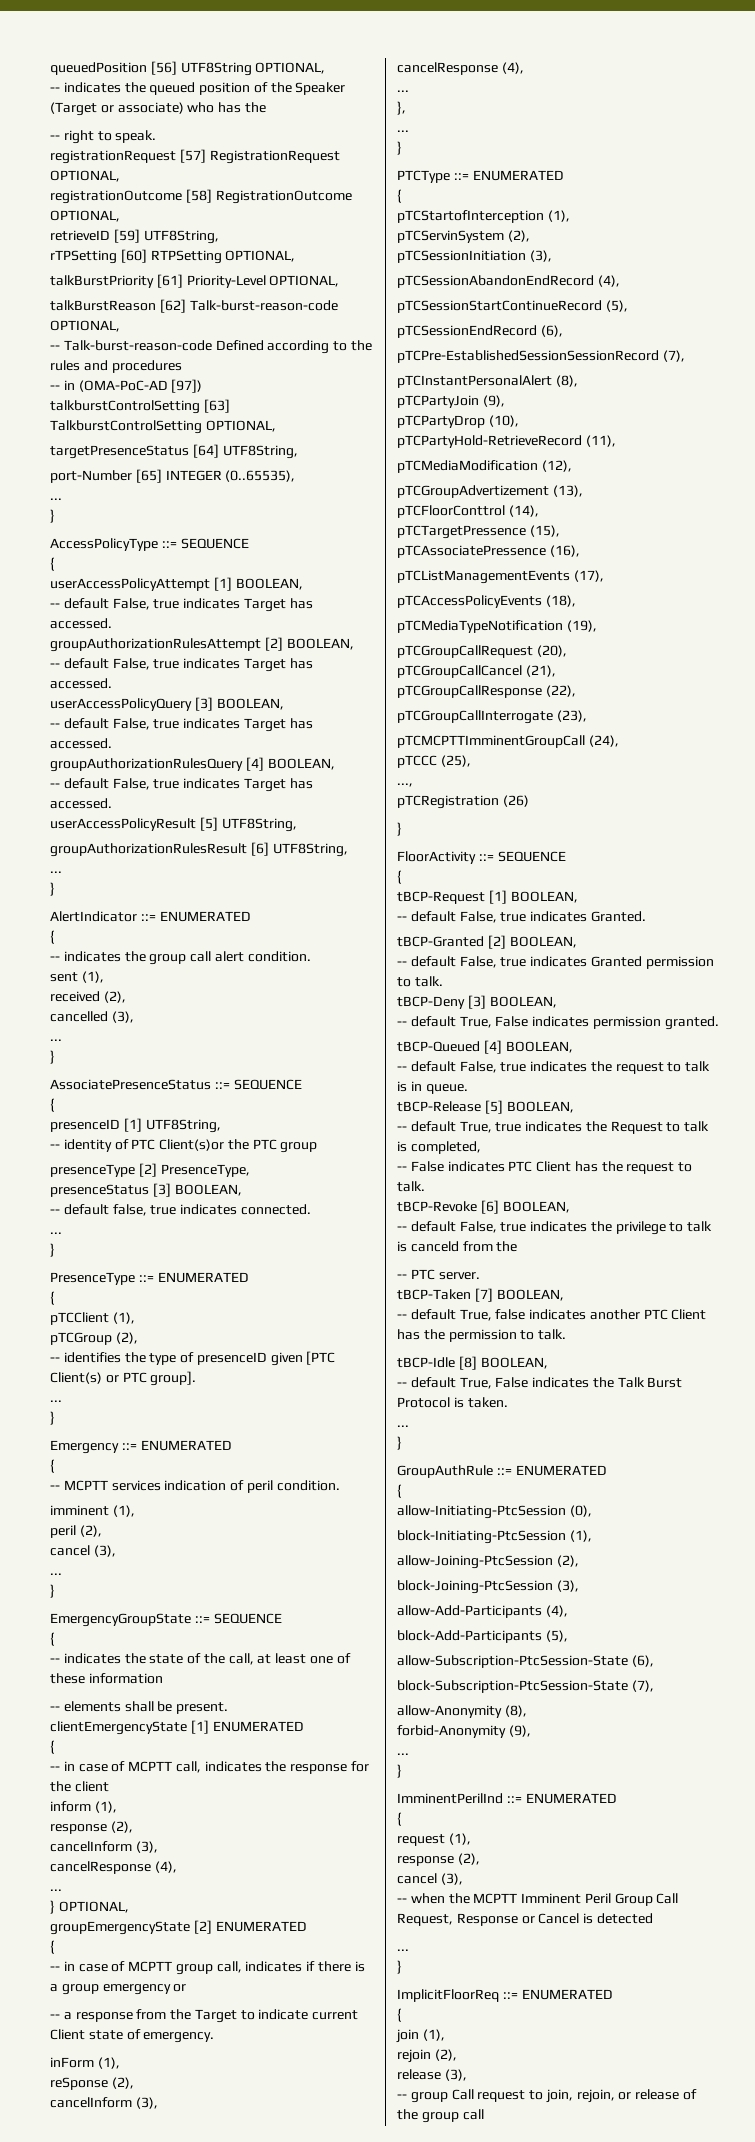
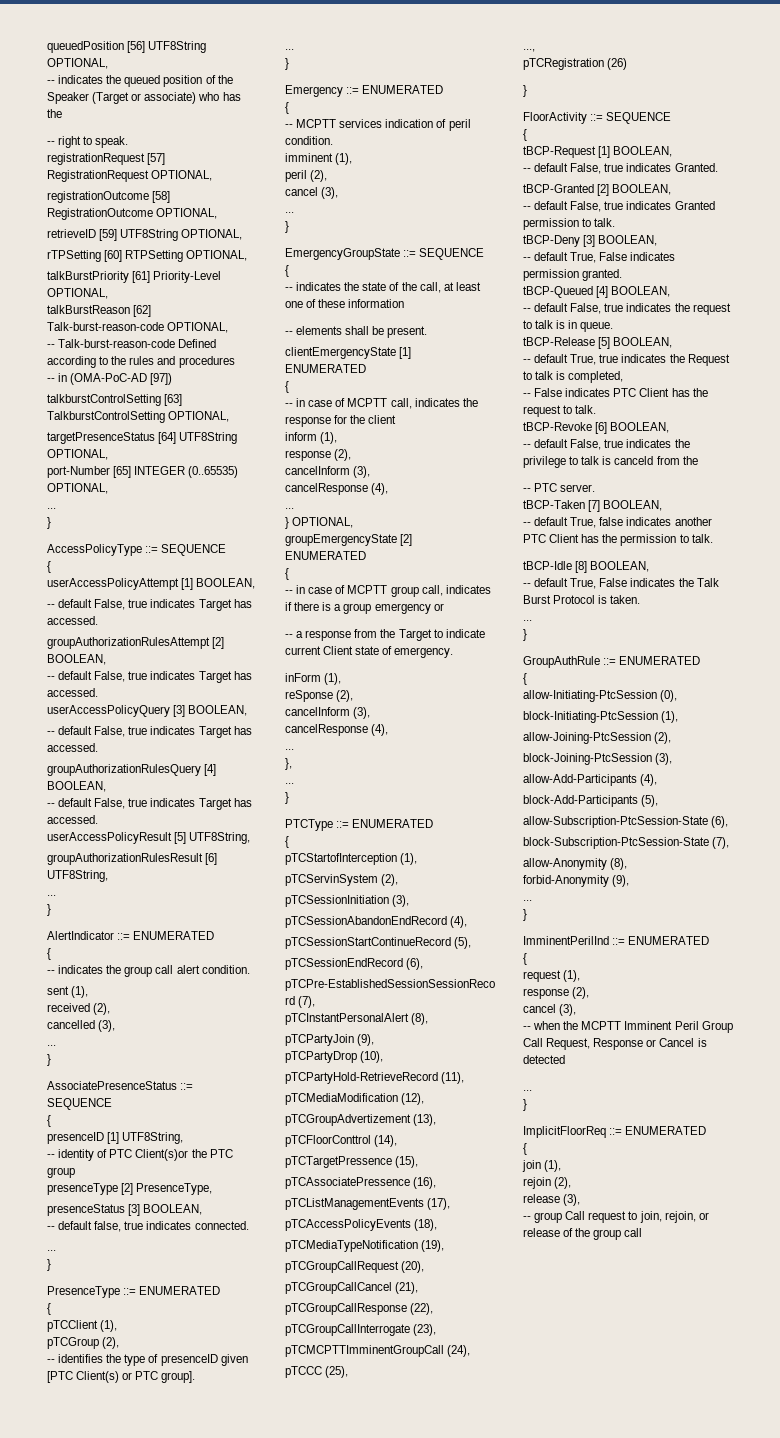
- retrieveID [59] UTF8String,
+ retrieveID [59] UTF8String OPTIONAL,
- targetPresenceStatus [64] UTF8String,
+ targetPresenceStatus [64] UTF8String OPTIONAL,
- port-Number [65] INTEGER (0..65535),
+ port-Number [65] INTEGER (0..65535) OPTIONAL,

